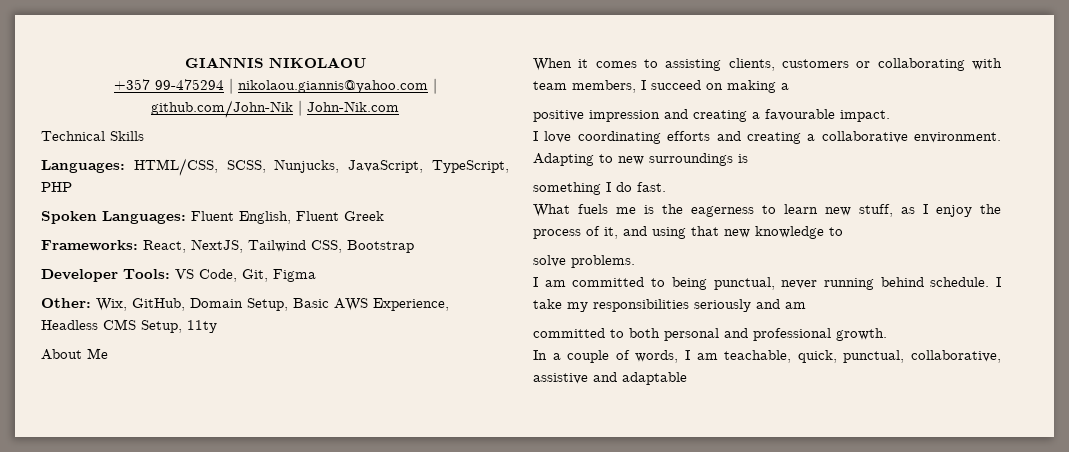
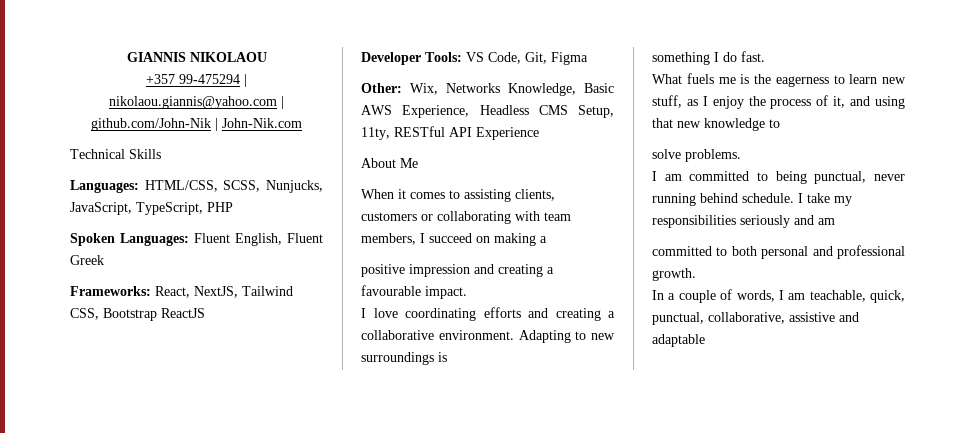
- Frameworks: React, NextJS, Tailwind CSS, Bootstrap
+ Frameworks: React, NextJS, Tailwind CSS, Bootstrap ReactJS
- Other: Wix, GitHub, Domain Setup, Basic AWS Experience, Headless CMS Setup, 11ty
+ Other: Wix, Networks Knowledge, Basic AWS Experience, Headless CMS Setup, 11ty, RESTful API Experience

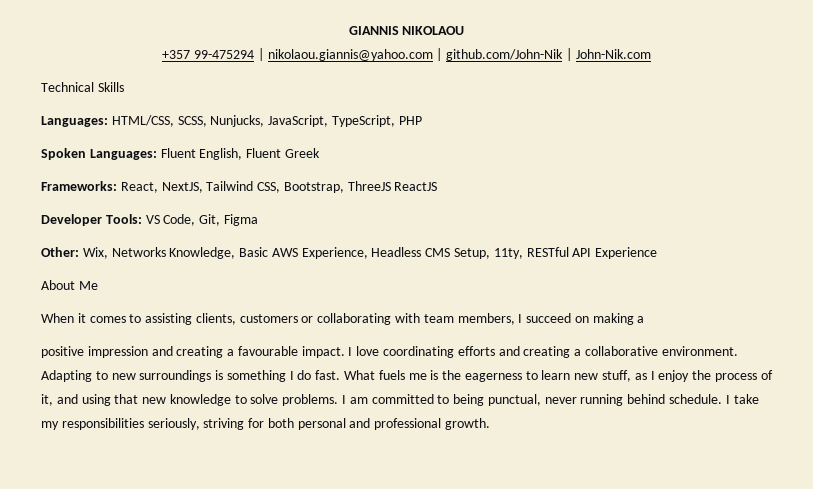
- Frameworks: React, NextJS, Tailwind CSS, Bootstrap ReactJS
+ Frameworks: React, NextJS, Tailwind CSS, Bootstrap, ThreeJS ReactJS
- positive impression and creating a favourable impact.
- I love coordinating efforts and creating a collaborative environment.
+ positive impression and creating a favourable impact. I love coordinating efforts and creating a collaborative environment.
- Adapting to new surroundings is
- something I do fast.
- What fuels me is the eagerness to learn new stuff, as I enjoy the process of it, and using that new knowledge to
- solve problems.
- I am committed to being punctual, never running behind schedule.
+ Adapting to new surroundings is something I do fast. What fuels me is the eagerness to learn new stuff, as I enjoy the process of it, and using that new knowledge to solve problems. I am committed to being punctual, never running behind schedule.
- I take my responsibilities seriously and am
- committed to both personal and professional growth.
+ I take my responsibilities seriously, striving for both personal and professional growth.
- In a couple of words, I am teachable, quick, punctual, collaborative, assistive and adaptable

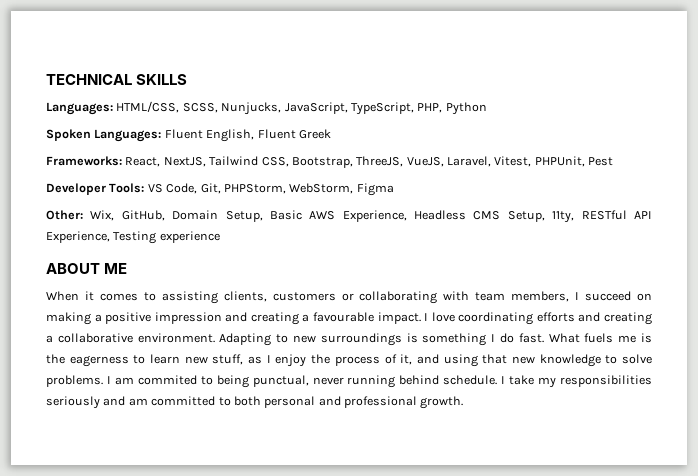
- GIANNIS NIKOLAOU
- +357 99-475294 | nikolaou.giannis@yahoo.com | github.com/John-Nik | John-Nik.com
- Technical Skills
+ TECHNICAL SKILLS
- Languages: HTML/CSS, SCSS, Nunjucks, JavaScript, TypeScript, PHP
+ Languages: HTML/CSS, SCSS, Nunjucks, JavaScript, TypeScript, PHP, Python
- Frameworks: React, NextJS, Tailwind CSS, Bootstrap, ThreeJS ReactJS
+ Frameworks: React, NextJS, Tailwind CSS, Bootstrap, ThreeJS, VueJS, Laravel, Vitest, PHPUnit, Pest
- Developer Tools: VS Code, Git, Figma
+ Developer Tools: VS Code, Git, PHPStorm, WebStorm, Figma
- Other: Wix, Networks Knowledge, Basic AWS Experience, Headless CMS Setup, 11ty, RESTful API Experience
- About Me
+ Other: Wix, GitHub, Domain Setup, Basic AWS Experience, Headless CMS Setup, 11ty, RESTful API Experience, Testing experience
+ ABOUT ME
- When it comes to assisting clients, customers or collaborating with team members, I succeed on making a
- positive impression and creating a favourable impact.
+ When it comes to assisting clients, customers or collaborating with team members, I succeed on making a positive impression and creating a favourable impact.
- I am committed to being punctual, never running behind schedule.
+ I am commited to being punctual, never running behind schedule.
- I take my responsibilities seriously, striving for both personal and professional growth.
+ I take my responsibilities seriously and am committed to both personal and professional growth.

